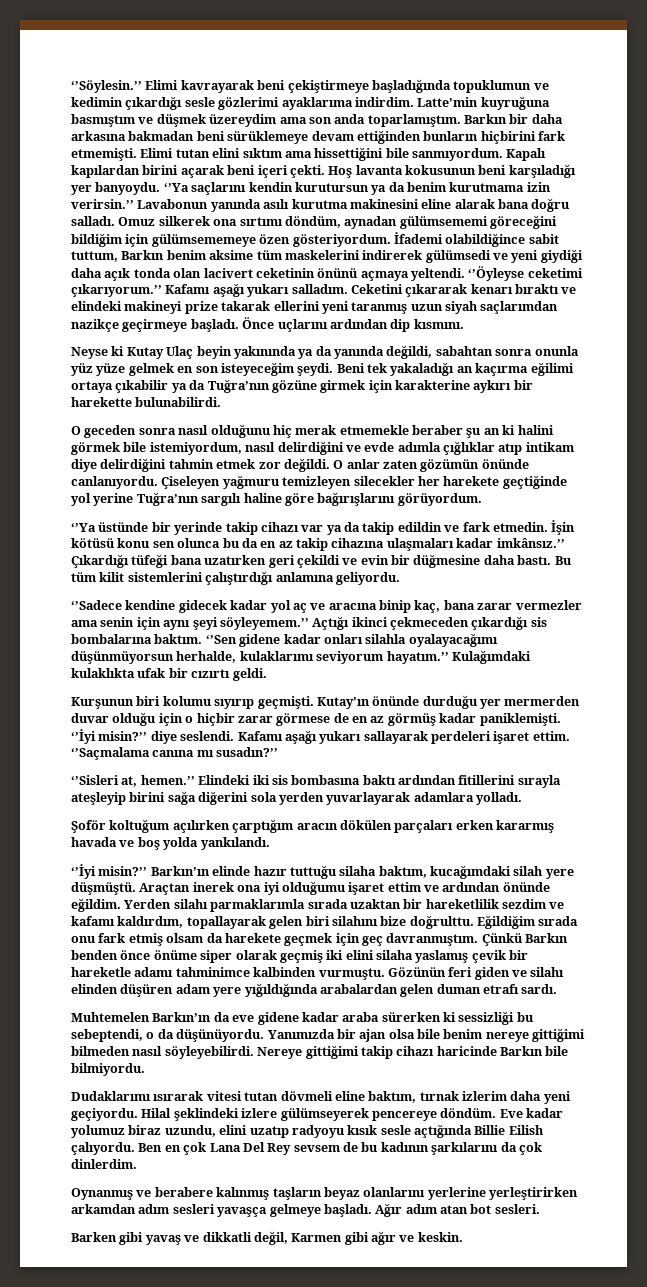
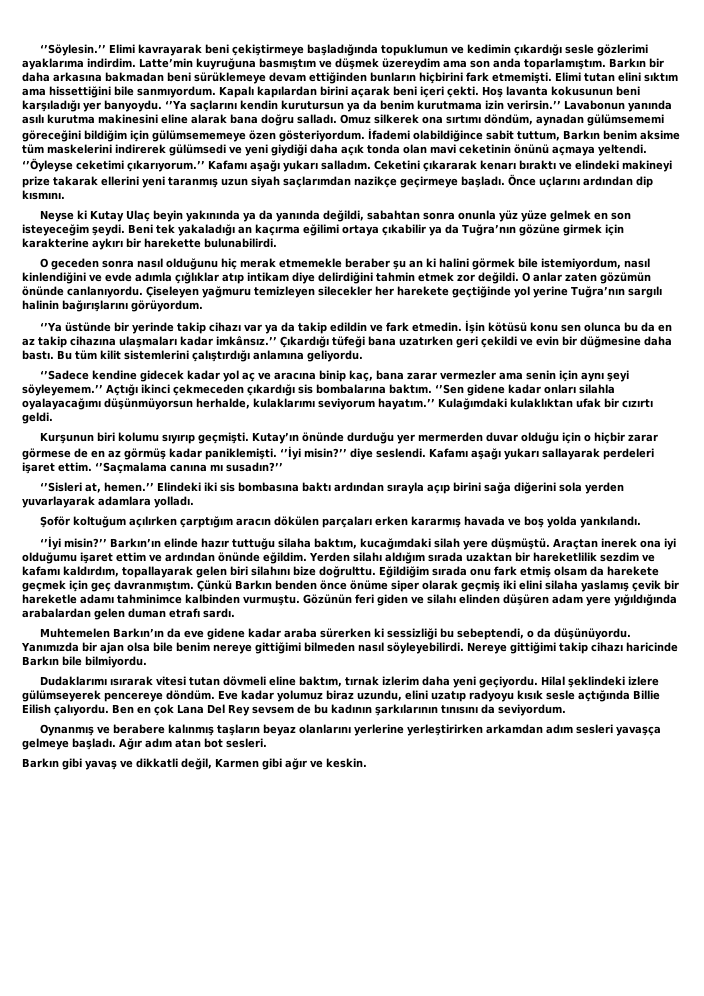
- İfademi olabildiğince sabit tuttum, Barkın benim aksime tüm maskelerini indirerek gülümsedi ve yeni giydiği daha açık tonda olan lacivert ceketinin önünü açmaya yeltendi.
+ İfademi olabildiğince sabit tuttum, Barkın benim aksime tüm maskelerini indirerek gülümsedi ve yeni giydiği daha açık tonda olan mavi ceketinin önünü açmaya yeltendi.
- O geceden sonra nasıl olduğunu hiç merak etmemekle beraber şu an ki halini görmek bile istemiyordum, nasıl delirdiğini ve evde adımla çığlıklar atıp intikam diye delirdiğini tahmin etmek zor değildi.
+ O geceden sonra nasıl olduğunu hiç merak etmemekle beraber şu an ki halini görmek bile istemiyordum, nasıl kinlendiğini ve evde adımla çığlıklar atıp intikam diye delirdiğini tahmin etmek zor değildi.
- Çiseleyen yağmuru temizleyen silecekler her harekete geçtiğinde yol yerine Tuğra’nın sargılı haline göre bağırışlarını görüyordum.
+ Çiseleyen yağmuru temizleyen silecekler her harekete geçtiğinde yol yerine Tuğra’nın sargılı halinin bağırışlarını görüyordum.
- Kulağımdaki kulaklıkta ufak bir cızırtı geldi.
+ Kulağımdaki kulaklıktan ufak bir cızırtı geldi.
- Elindeki iki sis bombasına baktı ardından fitillerini sırayla ateşleyip birini sağa diğerini sola yerden yuvarlayarak adamlara yolladı.
+ Elindeki iki sis bombasına baktı ardından sırayla açıp birini sağa diğerini sola yerden yuvarlayarak adamlara yolladı.
- Yerden silahı parmaklarımla sırada uzaktan bir hareketlilik sezdim ve kafamı kaldırdım, topallayarak gelen biri silahını bize doğrulttu.
+ Yerden silahı aldığım sırada uzaktan bir hareketlilik sezdim ve kafamı kaldırdım, topallayarak gelen biri silahını bize doğrulttu.
- Ben en çok Lana Del Rey sevsem de bu kadının şarkılarını da çok dinlerdim.
+ Ben en çok Lana Del Rey sevsem de bu kadının şarkılarının tınısını da seviyordum.
- Barken gibi yavaş ve dikkatli değil, Karmen gibi ağır ve keskin.
+ Barkın gibi yavaş ve dikkatli değil, Karmen gibi ağır ve keskin.

